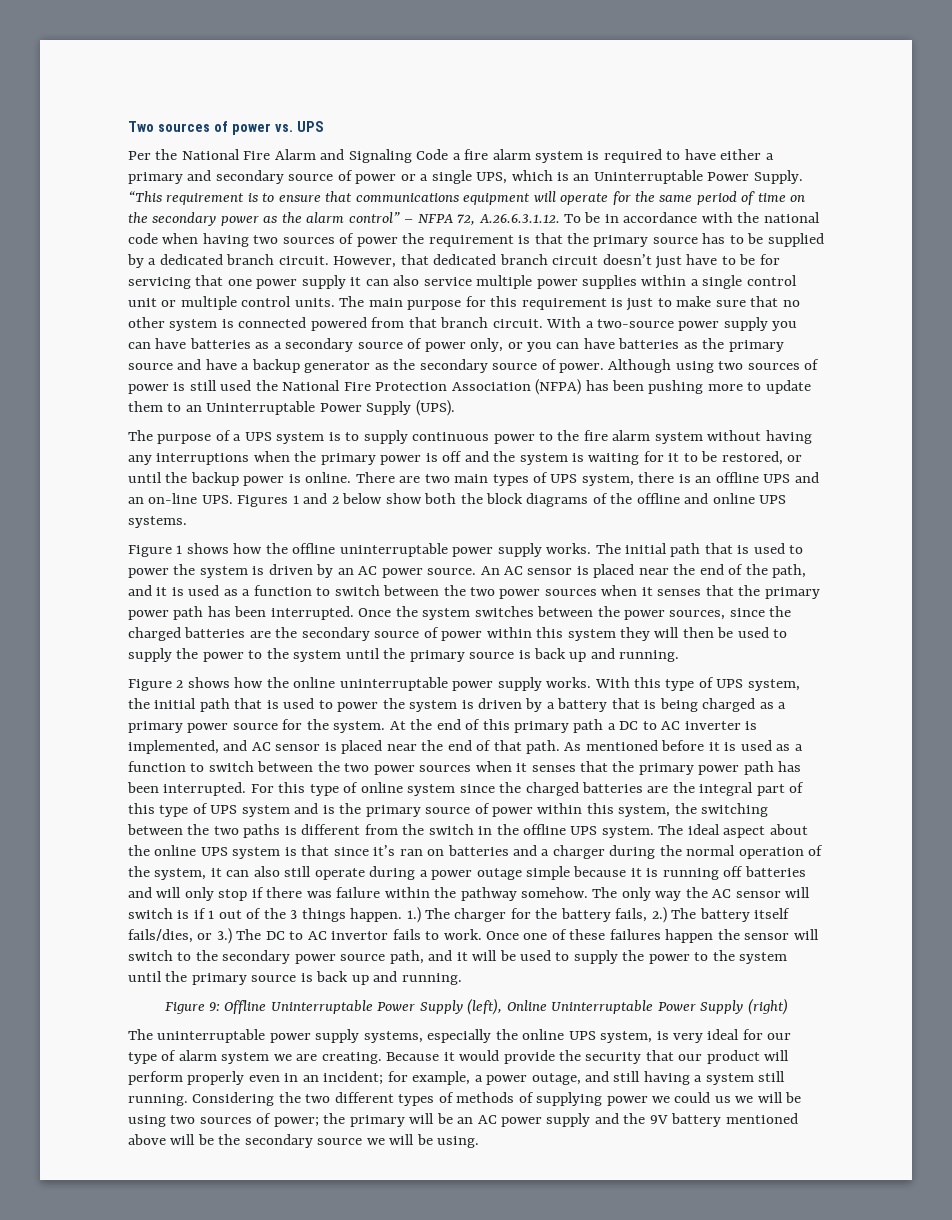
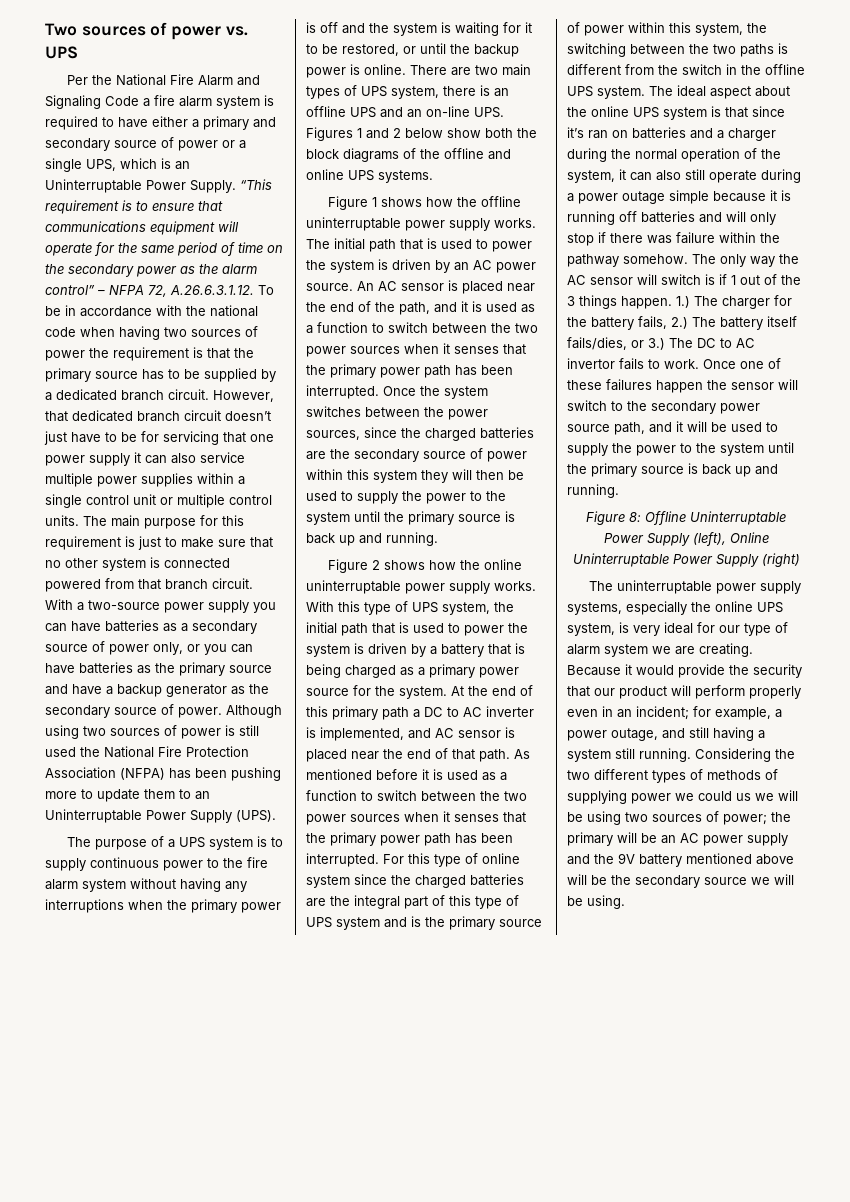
- Figure 9: Offline Uninterruptable Power Supply (left), Online Uninterruptable Power Supply (right)
+ Figure 8: Offline Uninterruptable Power Supply (left), Online Uninterruptable Power Supply (right)

